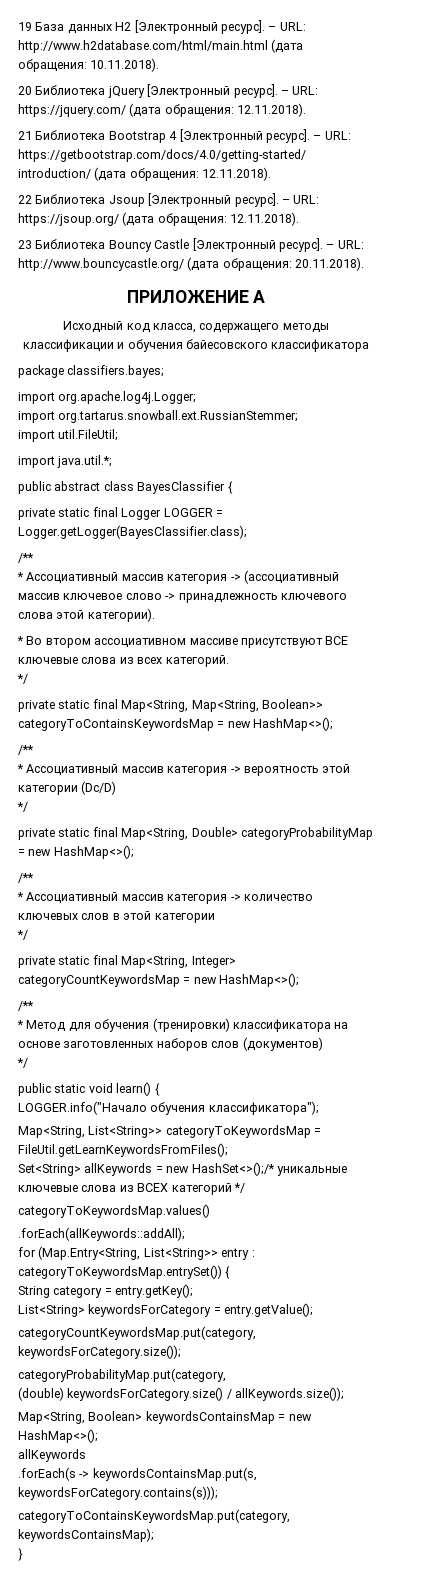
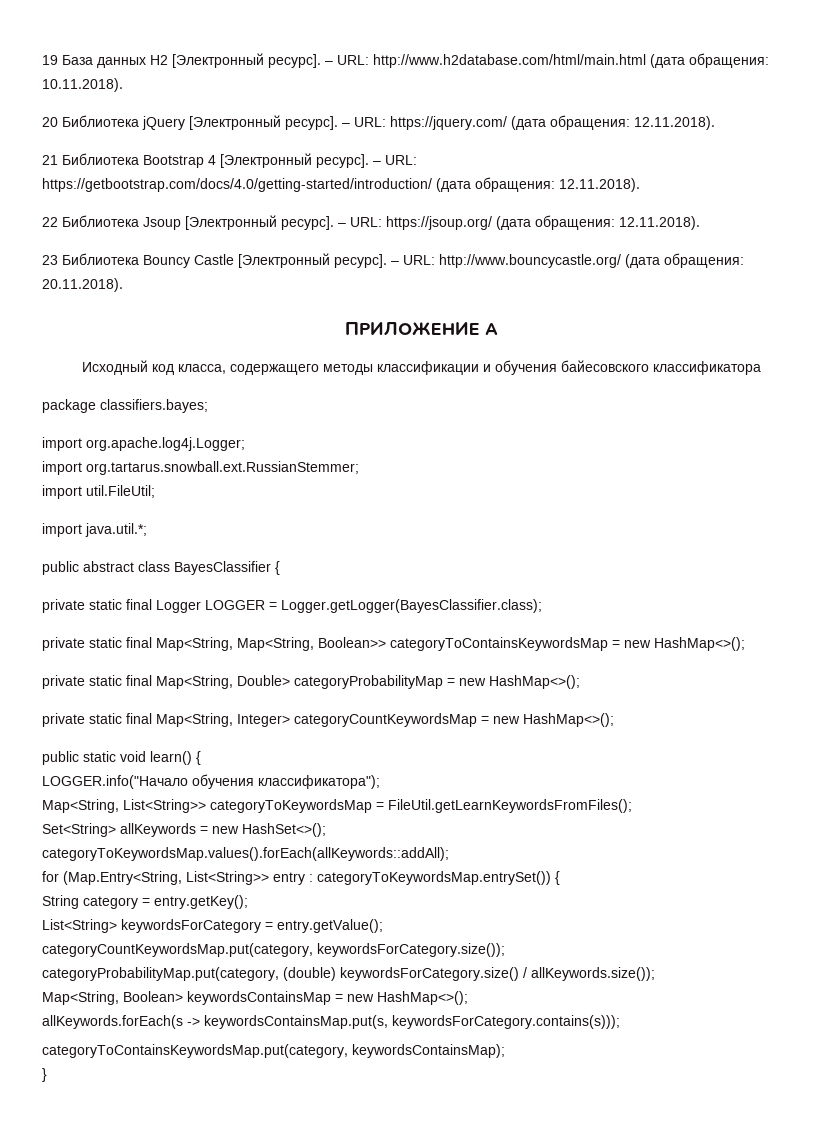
  private static final Logger LOGGER = Logger.getLogger(BayesClassifier.class);
- /**
- * Ассоциативный массив категория -> (ассоциативный массив ключевое слово -> принадлежность ключевого слова этой категории).
- * Во втором ассоциативном массиве присутствуют ВСЕ ключевые слова из всех категорий.
- */
  private static final Map<String, Map<String, Boolean>> categoryToContainsKeywordsMap = new HashMap<>();
- /**
- * Ассоциативный массив категория -> вероятность этой категории (Dc/D)
- */
  private static final Map<String, Double> categoryProbabilityMap = new HashMap<>();
- /**
- * Ассоциативный массив категория -> количество ключевых слов в этой категории
- */
  private static final Map<String, Integer> categoryCountKeywordsMap = new HashMap<>();
- /**
- * Метод для обучения (тренировки) классификатора на основе заготовленных наборов слов (документов)
- */
- Set<String> allKeywords = new HashSet<>();/* уникальные ключевые слова из ВСЕХ категорий */
- categoryToKeywordsMap.values()
- .forEach(allKeywords::addAll);
+ Set<String> allKeywords = new HashSet<>();
+ categoryToKeywordsMap.values().forEach(allKeywords::addAll);
- categoryProbabilityMap.put(category,
- (double) keywordsForCategory.size() / allKeywords.size());
+ categoryProbabilityMap.put(category, (double) keywordsForCategory.size() / allKeywords.size());
  Map<String, Boolean> keywordsContainsMap = new HashMap<>();
- allKeywords
- .forEach(s -> keywordsContainsMap.put(s, keywordsForCategory.contains(s)));
+ allKeywords.forEach(s -> keywordsContainsMap.put(s, keywordsForCategory.contains(s)));

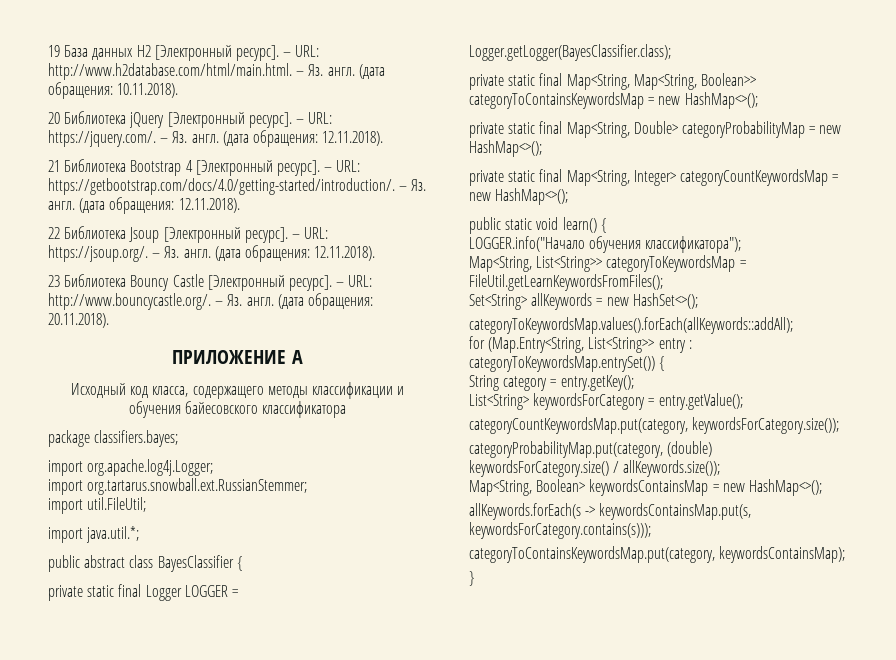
- – URL: http://www.h2database.com/html/main.html (дата обращения: 10.11.2018).
+ – URL: http://www.h2database.com/html/main.html. – Яз. англ. (дата обращения: 10.11.2018).
- – URL: https://jquery.com/ (дата обращения: 12.11.2018).
+ – URL: https://jquery.com/. – Яз. англ. (дата обращения: 12.11.2018).
- – URL: https://getbootstrap.com/docs/4.0/getting-started/introduction/ (дата обращения: 12.11.2018).
+ – URL: https://getbootstrap.com/docs/4.0/getting-started/introduction/. – Яз. англ. (дата обращения: 12.11.2018).
- – URL: https://jsoup.org/ (дата обращения: 12.11.2018).
+ – URL: https://jsoup.org/. – Яз. англ. (дата обращения: 12.11.2018).
- – URL: http://www.bouncycastle.org/ (дата обращения: 20.11.2018).
+ – URL: http://www.bouncycastle.org/. – Яз. англ. (дата обращения: 20.11.2018).

